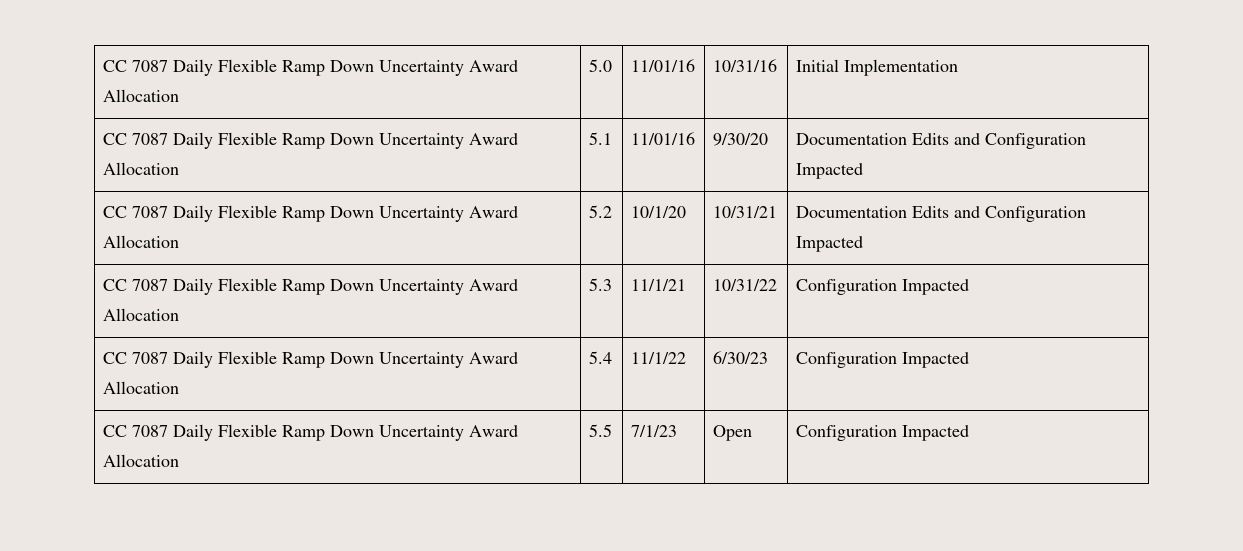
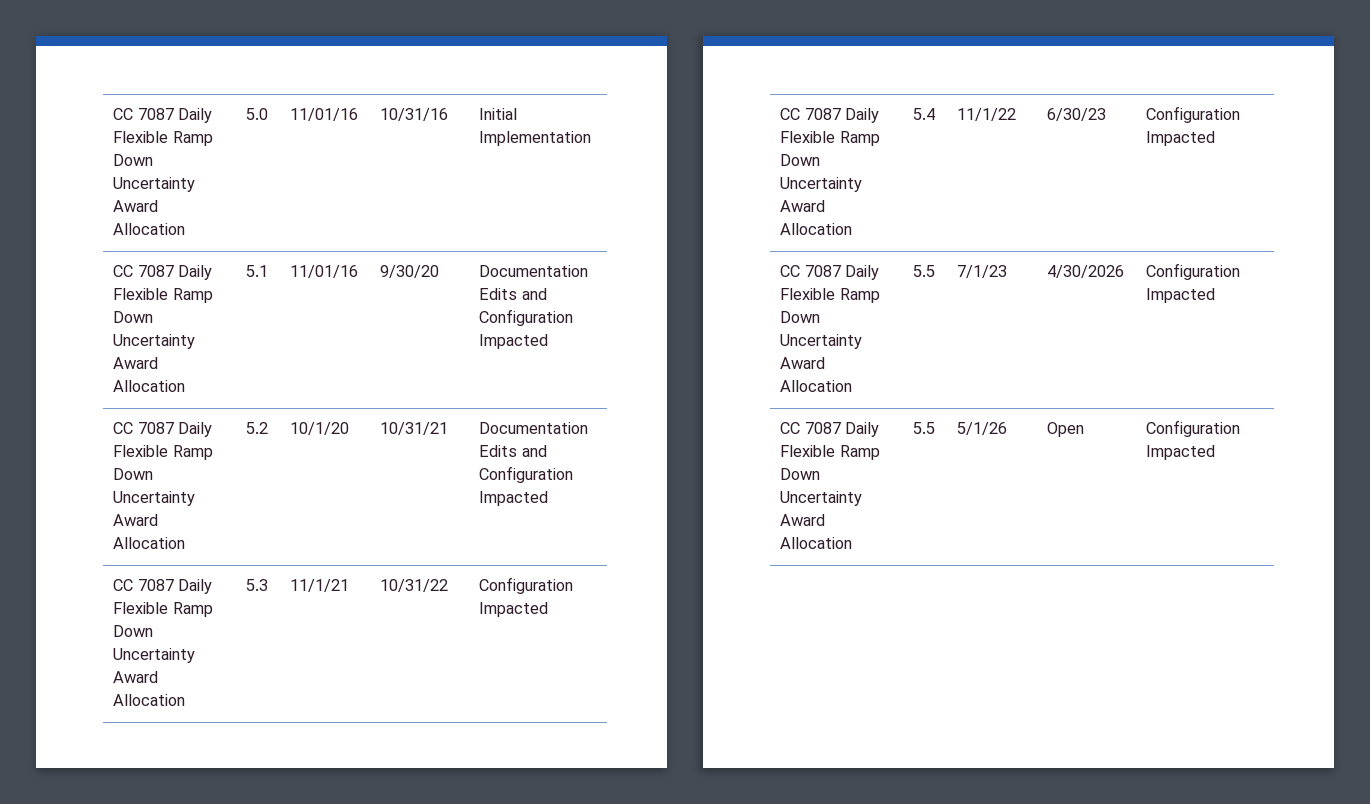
- CC 7087 Daily Flexible Ramp Down Uncertainty Award Allocation | 5.5 | 7/1/23 | Open | Configuration Impacted
+ CC 7087 Daily Flexible Ramp Down Uncertainty Award Allocation | 5.5 | 7/1/23 | 4/30/2026 | Configuration Impacted
+ CC 7087 Daily Flexible Ramp Down Uncertainty Award Allocation | 5.5 | 5/1/26 | Open | Configuration Impacted

